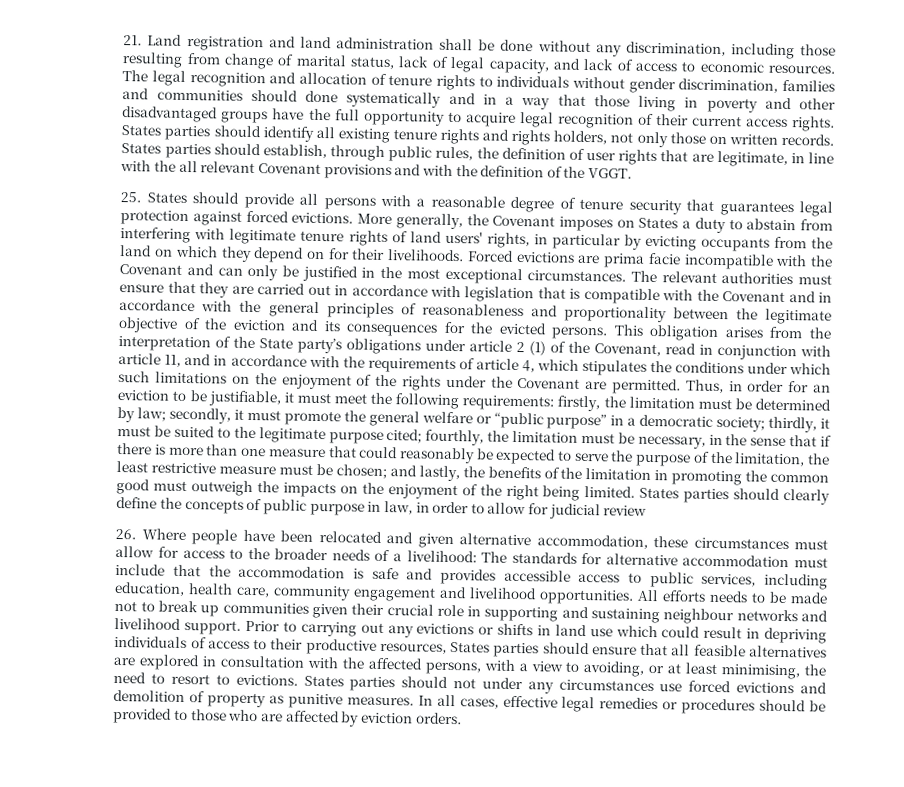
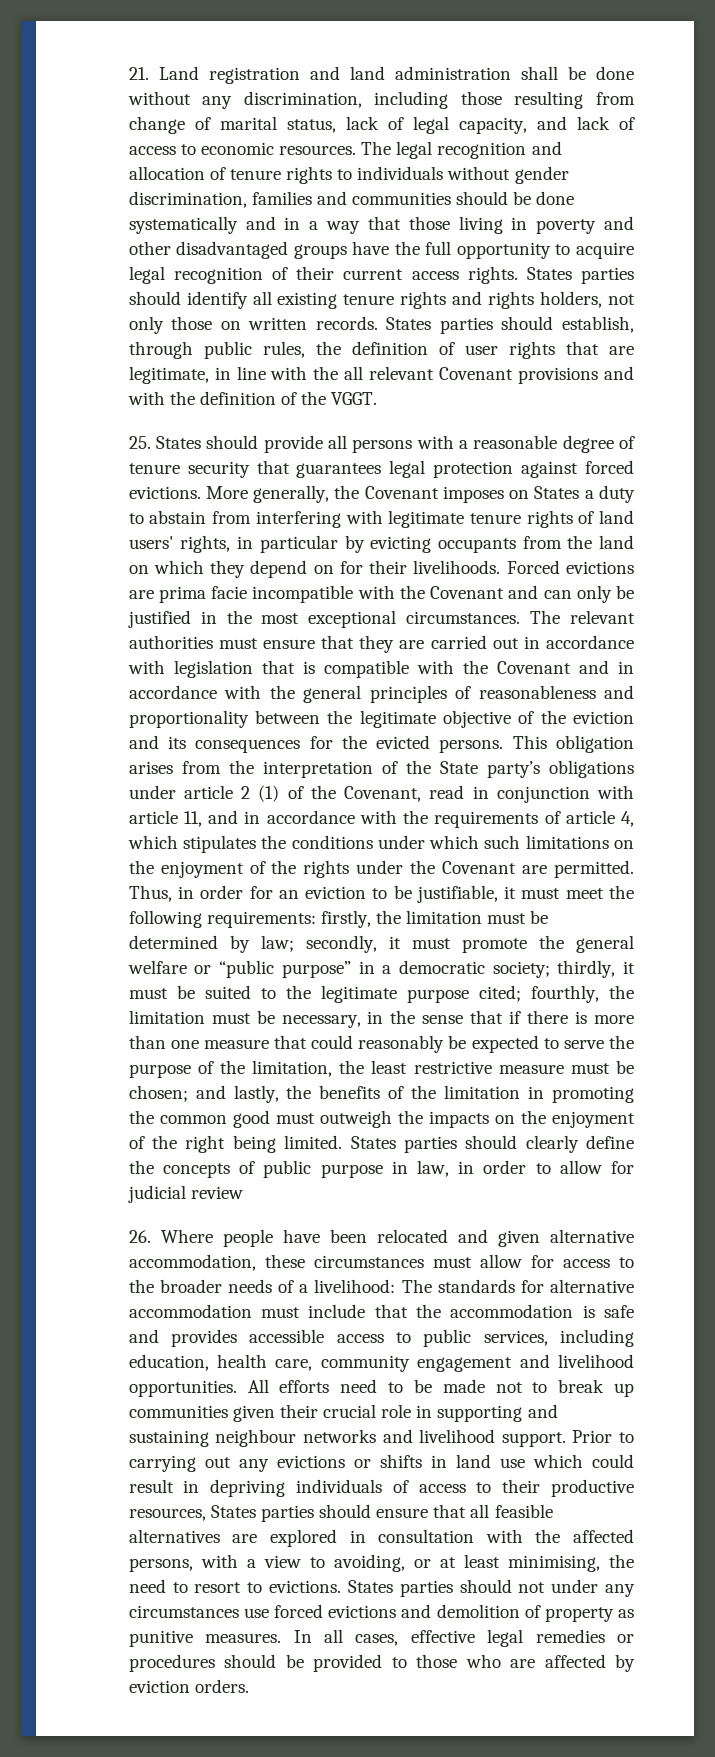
- The legal recognition and allocation of tenure rights to individuals without gender discrimination, families and communities should done systematically and in a way that those living in poverty and other disadvantaged groups have the full opportunity to acquire legal recognition of their current access rights.
+ The legal recognition and allocation of tenure rights to individuals without gender discrimination, families and communities should be done systematically and in a way that those living in poverty and other disadvantaged groups have the full opportunity to acquire legal recognition of their current access rights.
- All efforts needs to be made not to break up communities given their crucial role in supporting and sustaining neighbour networks and livelihood support.
+ All efforts need to be made not to break up communities given their crucial role in supporting and sustaining neighbour networks and livelihood support.

